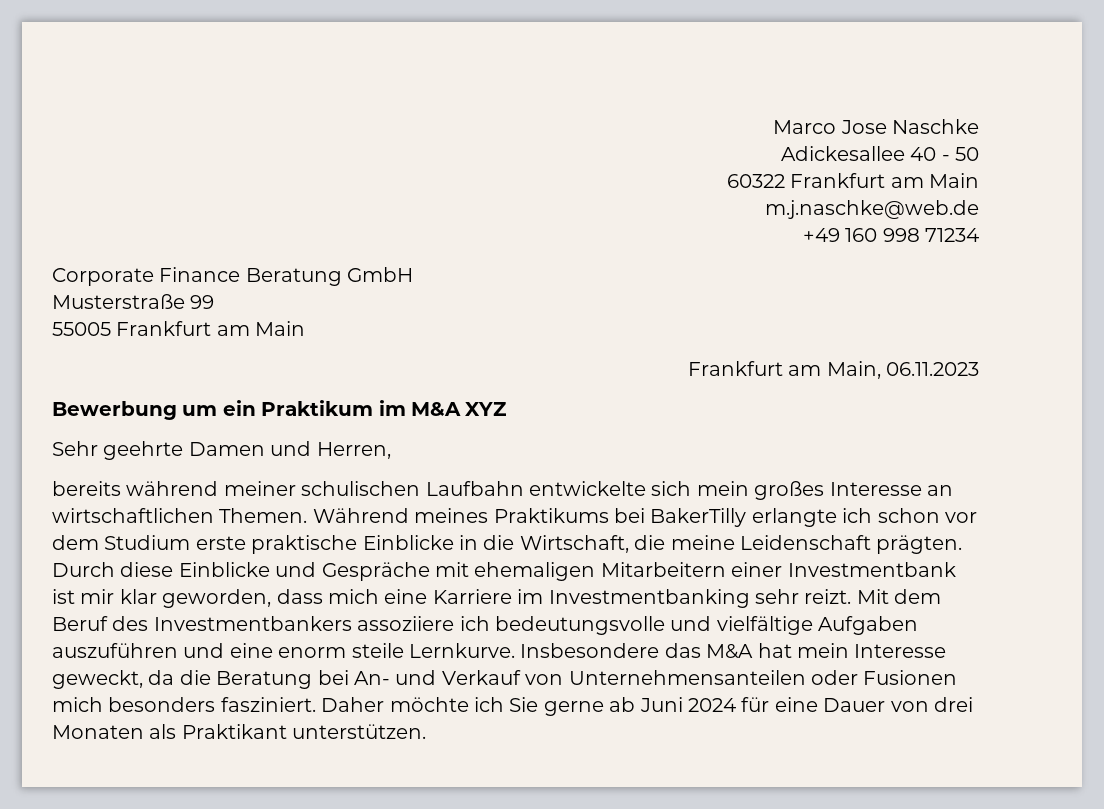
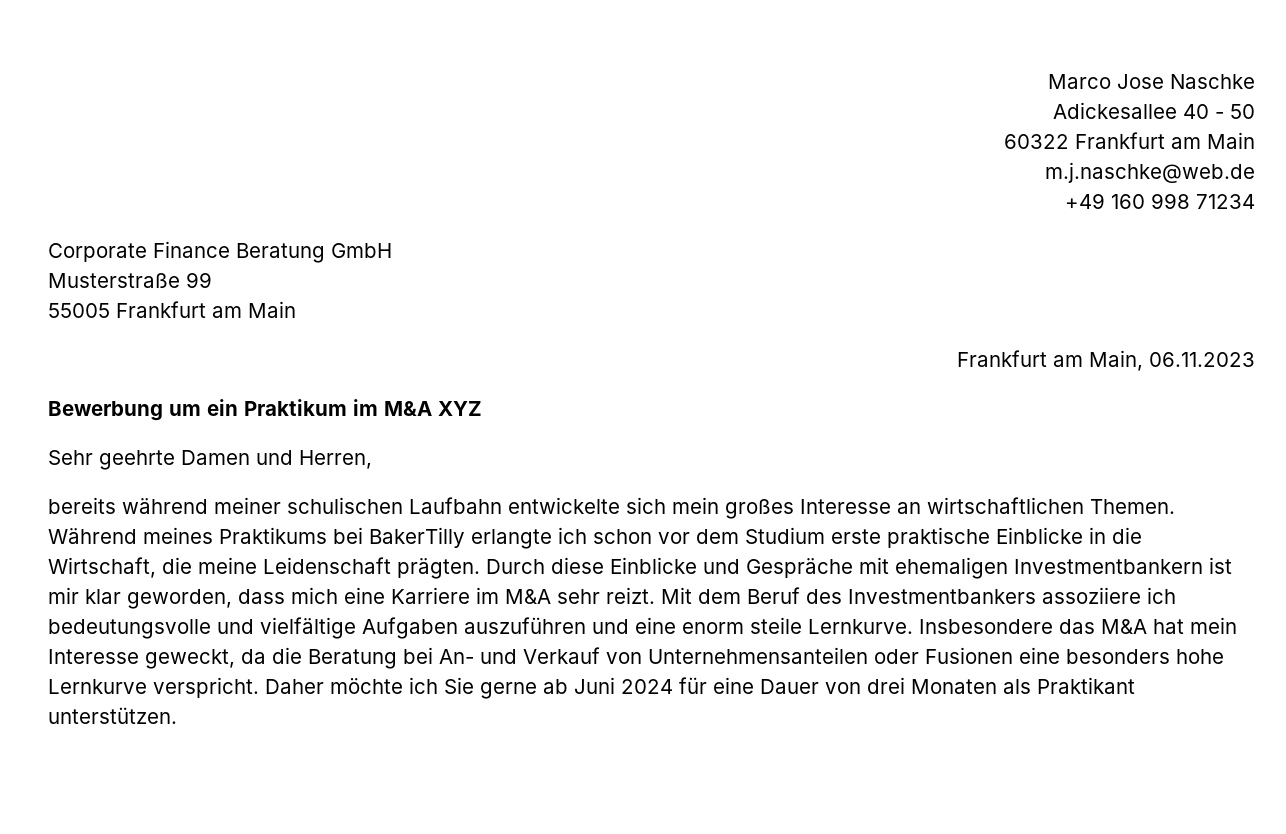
- Durch diese Einblicke und Gespräche mit ehemaligen Mitarbeitern einer Investmentbank ist mir klar geworden, dass mich eine Karriere im Investmentbanking sehr reizt.
+ Durch diese Einblicke und Gespräche mit ehemaligen Investmentbankern ist mir klar geworden, dass mich eine Karriere im M&A sehr reizt.
- Insbesondere das M&A hat mein Interesse geweckt, da die Beratung bei An- und Verkauf von Unternehmensanteilen oder Fusionen mich besonders fasziniert.
+ Insbesondere das M&A hat mein Interesse geweckt, da die Beratung bei An- und Verkauf von Unternehmensanteilen oder Fusionen eine besonders hohe Lernkurve verspricht.

